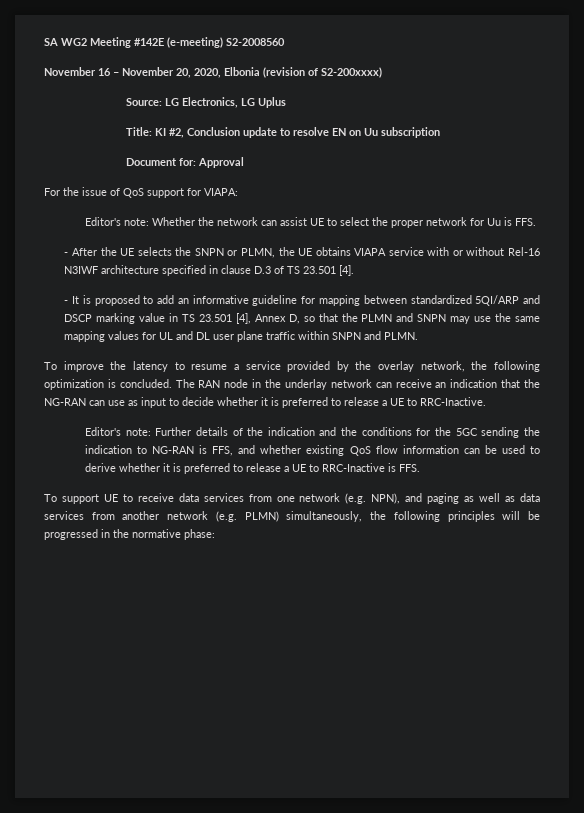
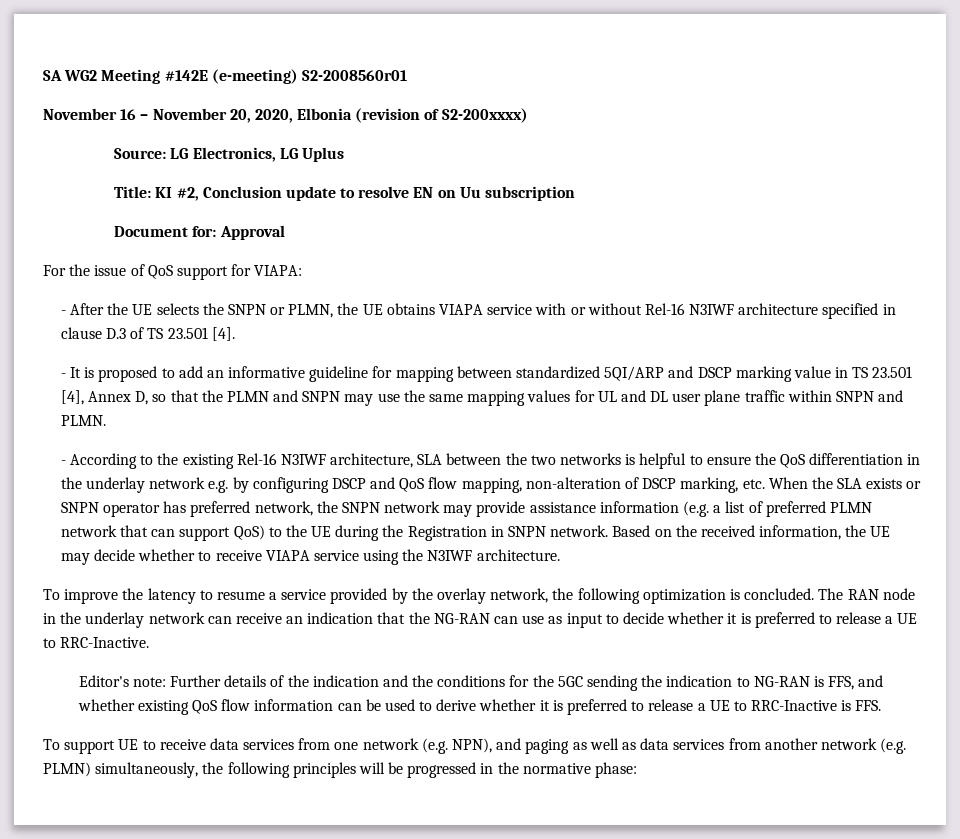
- SA WG2 Meeting #142E (e-meeting) S2-2008560
+ SA WG2 Meeting #142E (e-meeting) S2-2008560r01
- Editor's note: Whether the network can assist UE to select the proper network for Uu is FFS.
+ - According to the existing Rel-16 N3IWF architecture, SLA between the two networks is helpful to ensure the QoS differentiation in the underlay network e.g. by configuring DSCP and QoS flow mapping, non-alteration of DSCP marking, etc. When the SLA exists or SNPN operator has preferred network, the SNPN network may provide assistance information (e.g. a list of preferred PLMN network that can support QoS) to the UE during the Registration in SNPN network. Based on the received information, the UE may decide whether to receive VIAPA service using the N3IWF architecture.

